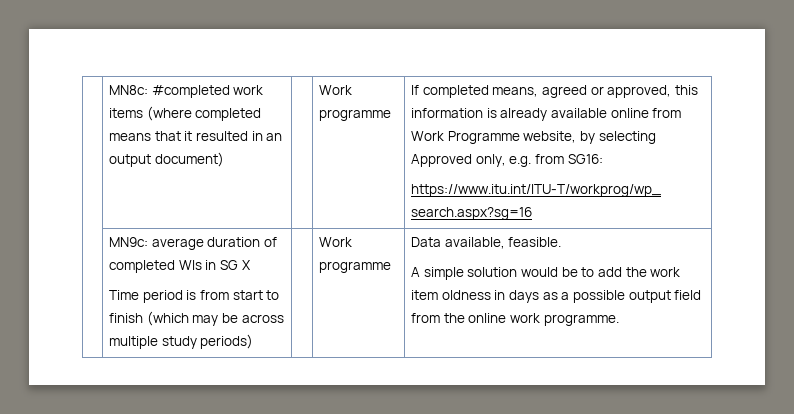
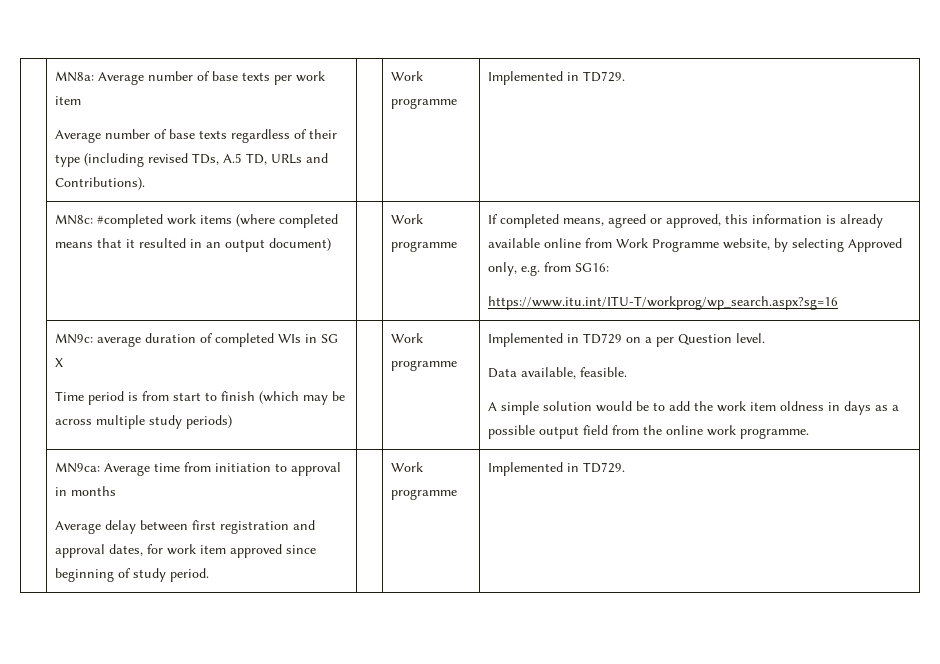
+ | MN8a: Average number of base texts per work item
+ Average number of base texts regardless of their type (including revised TDs, A.5 TD, URLs and Contributions). | | Work programme | Implemented in TD729.
+ Implemented in TD729 on a per Question level.
+ | MN9ca: Average time from initiation to approval in months
+ Average delay between first registration and approval dates, for work item approved since beginning of study period. | | Work programme | Implemented in TD729.

